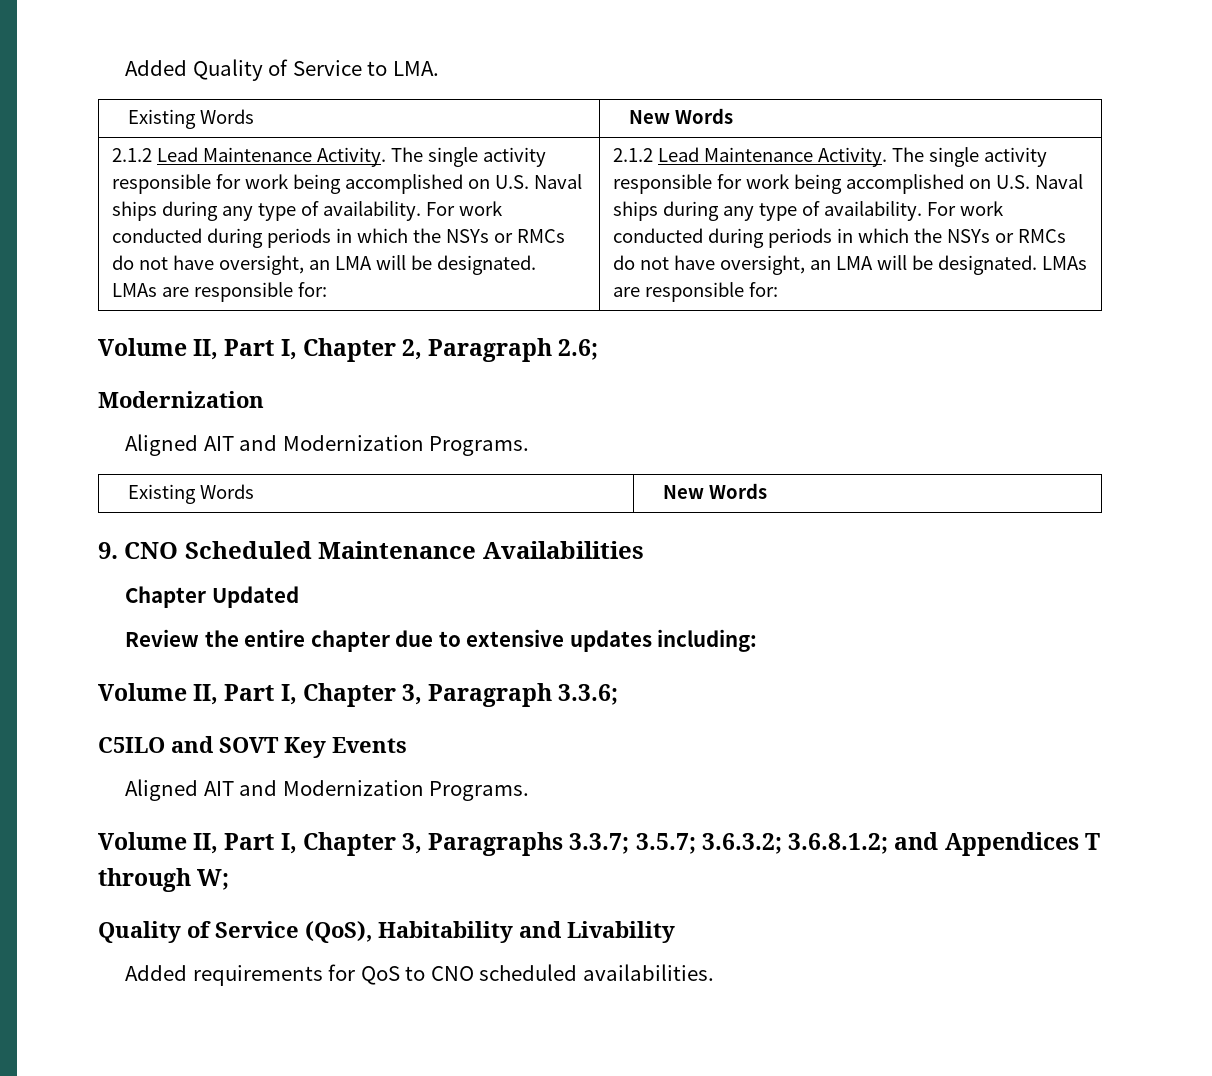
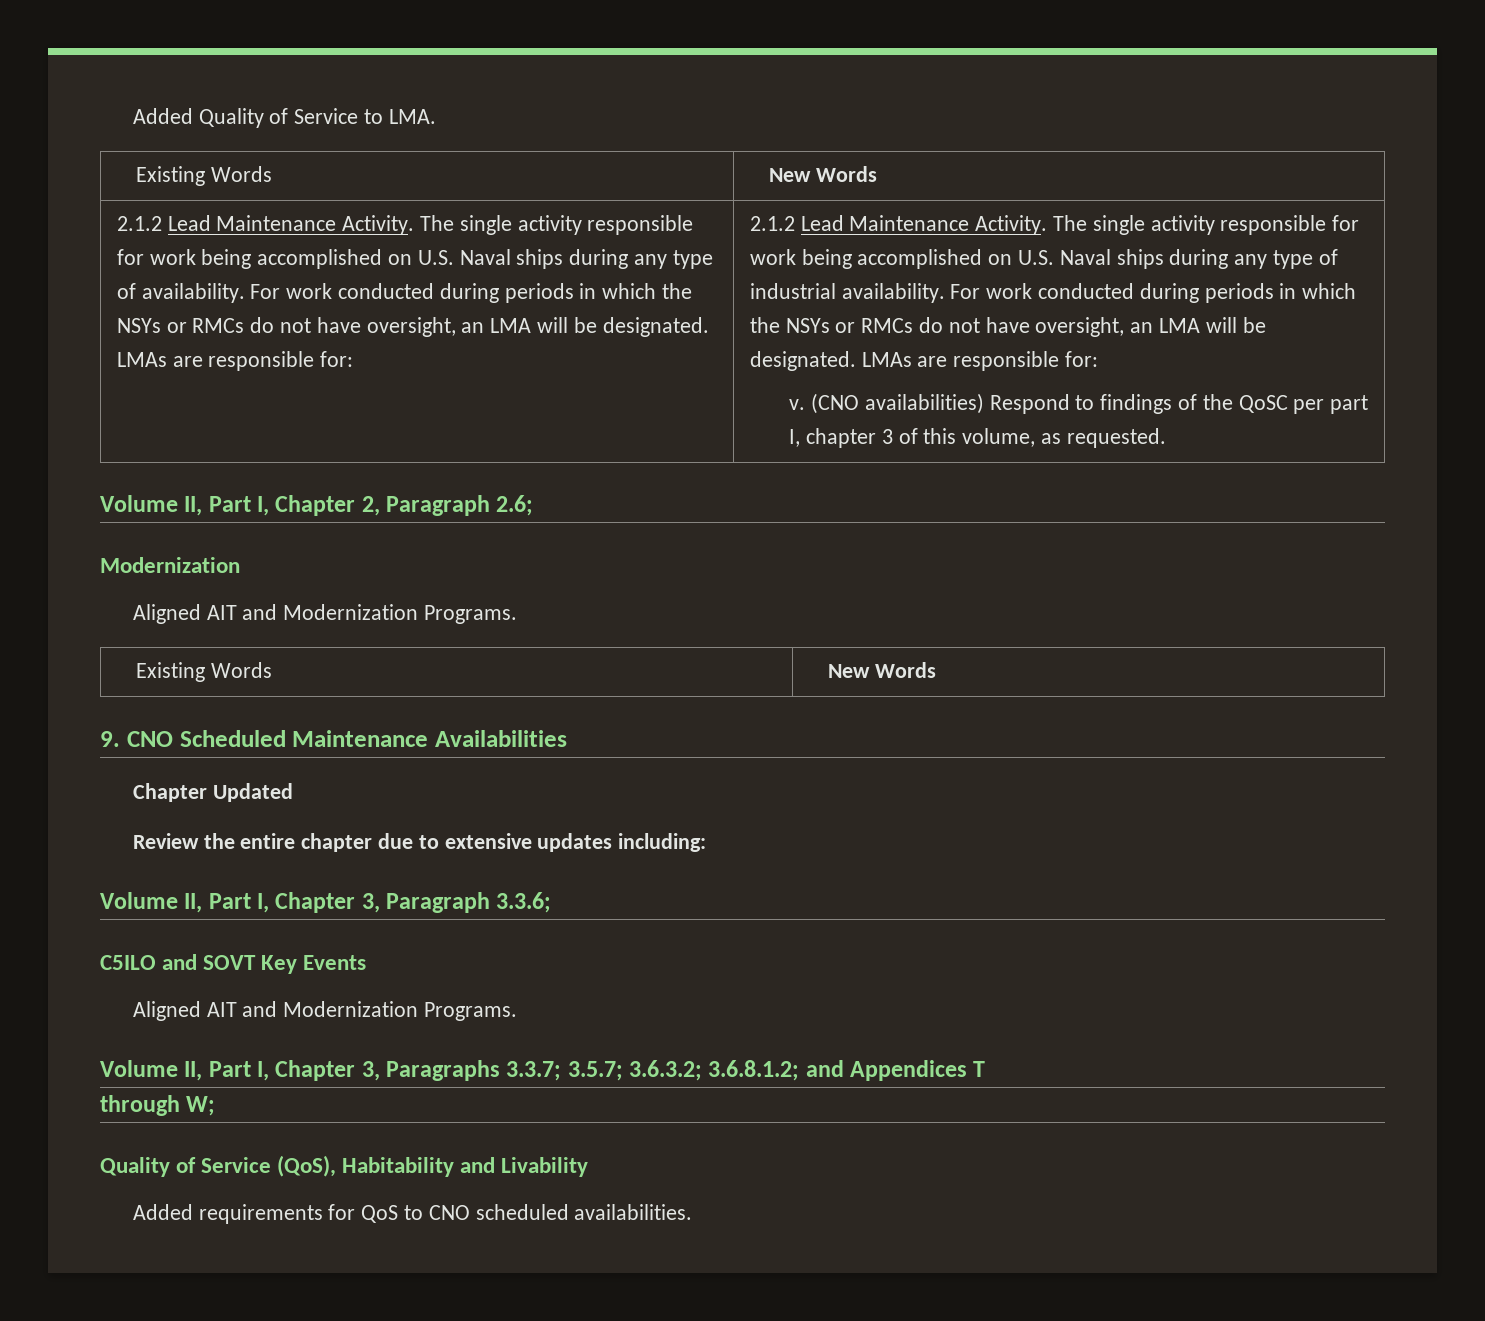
- LMAs are responsible for: | 2.1.2 Lead Maintenance Activity. The single activity responsible for work being accomplished on U.S. Naval ships during any type of availability.
+ LMAs are responsible for: | 2.1.2 Lead Maintenance Activity. The single activity responsible for work being accomplished on U.S. Naval ships during any type of industrial availability.
+ v. (CNO availabilities) Respond to findings of the QoSC per part I, chapter 3 of this volume, as requested.

